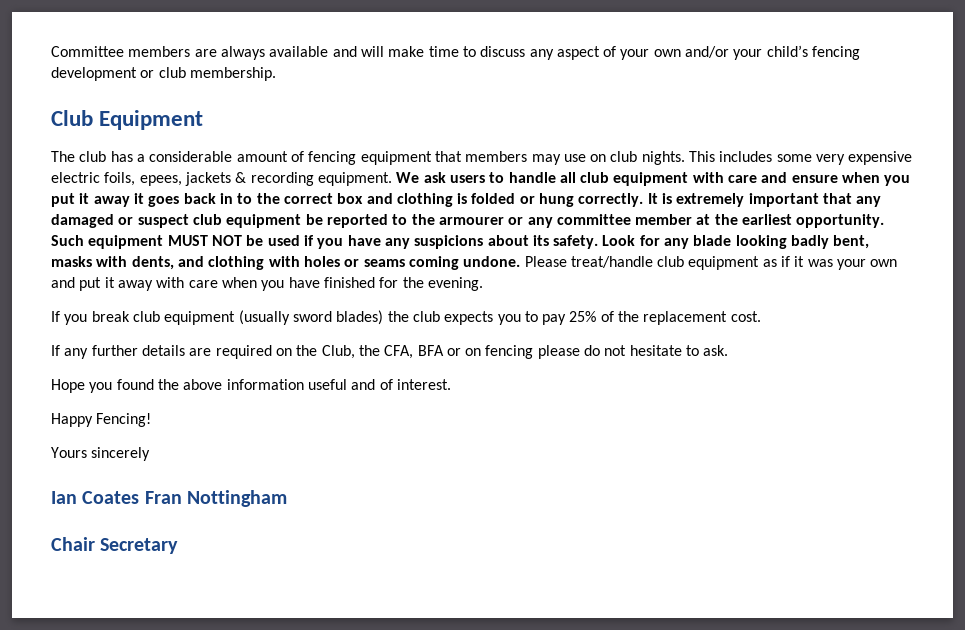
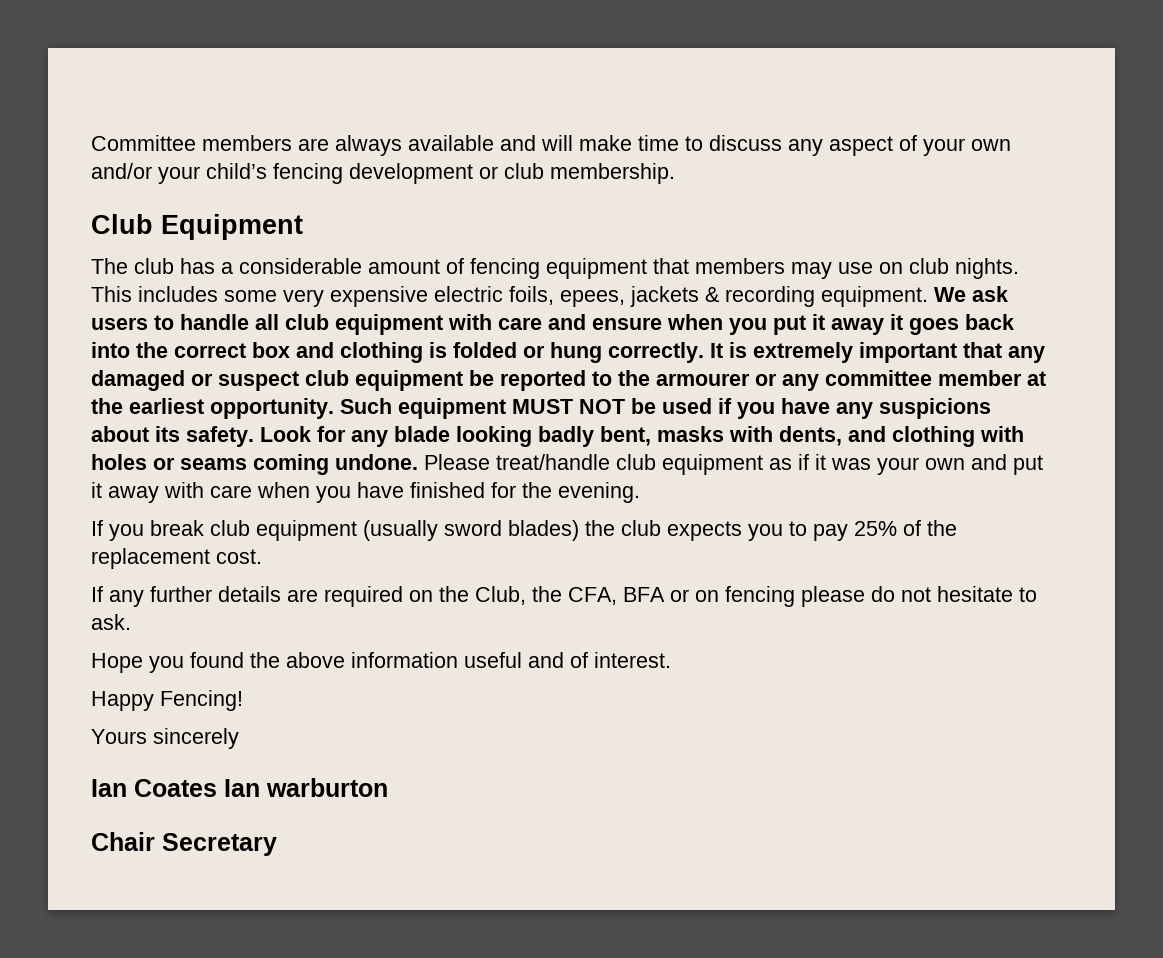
- We ask users to handle all club equipment with care and ensure when you put it away it goes back in to the correct box and clothing is folded or hung correctly.
+ We ask users to handle all club equipment with care and ensure when you put it away it goes back into the correct box and clothing is folded or hung correctly.
- Ian Coates Fran Nottingham
+ Ian Coates Ian warburton

